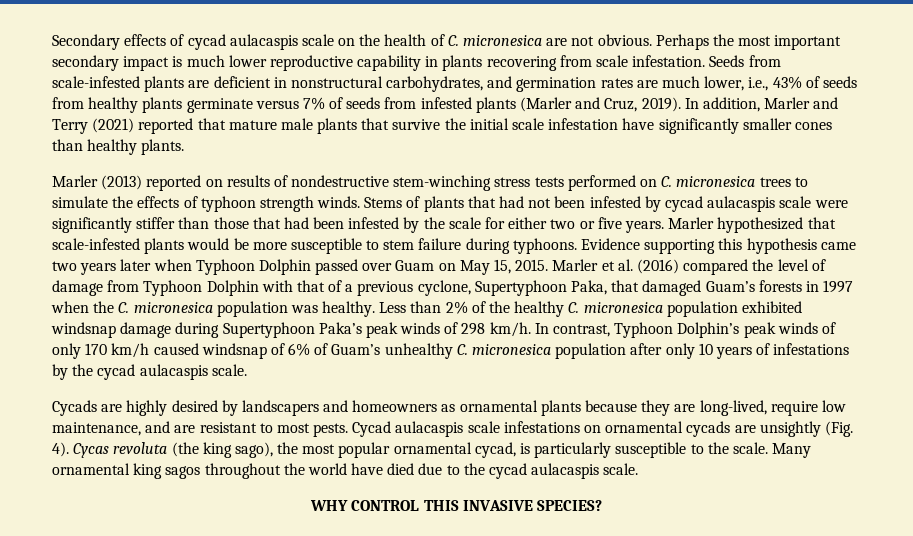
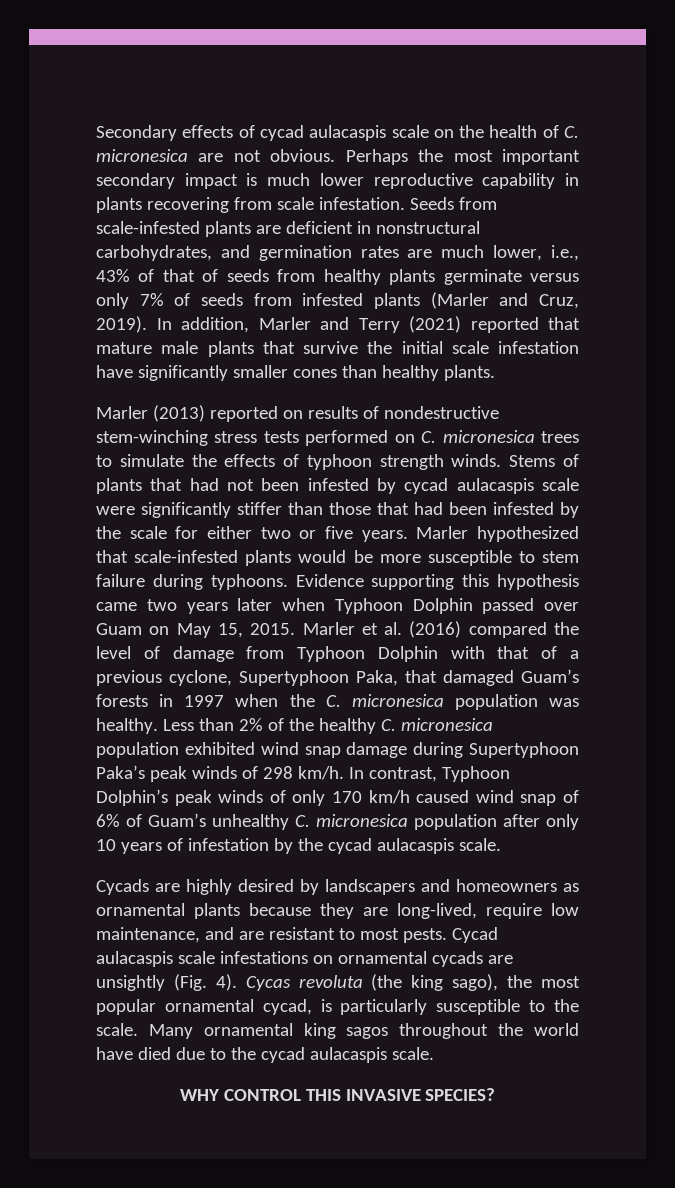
- Seeds from scale-infested plants are deficient in nonstructural carbohydrates, and germination rates are much lower, i.e., 43% of seeds from healthy plants germinate versus 7% of seeds from infested plants (Marler and Cruz, 2019).
+ Seeds from scale-infested plants are deficient in nonstructural carbohydrates, and germination rates are much lower, i.e., 43% of that of seeds from healthy plants germinate versus only 7% of seeds from infested plants (Marler and Cruz, 2019).
- Less than 2% of the healthy C. micronesica population exhibited windsnap damage during Supertyphoon Paka’s peak winds of 298 km/h.
+ Less than 2% of the healthy C. micronesica population exhibited wind snap damage during Supertyphoon Paka’s peak winds of 298 km/h.
- In contrast, Typhoon Dolphin’s peak winds of only 170 km/h caused windsnap of 6% of Guam’s unhealthy C. micronesica population after only 10 years of infestations by the cycad aulacaspis scale.
+ In contrast, Typhoon Dolphin’s peak winds of only 170 km/h caused wind snap of 6% of Guam’s unhealthy C. micronesica population after only 10 years of infestation by the cycad aulacaspis scale.

